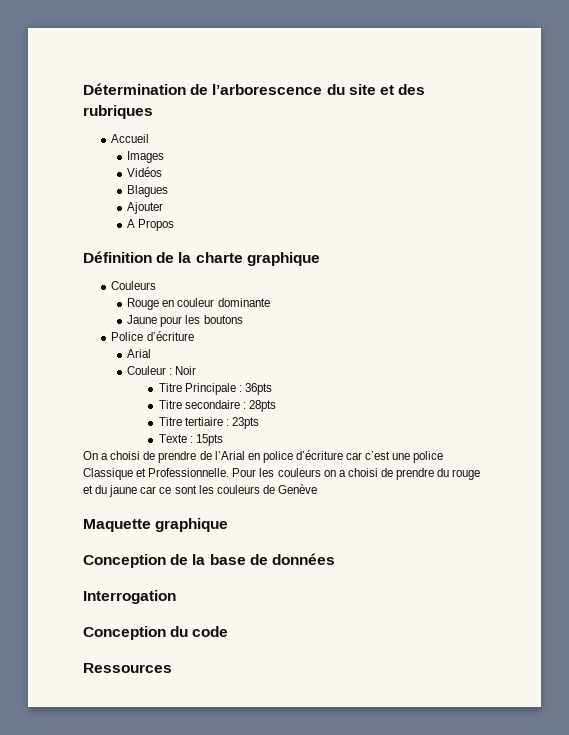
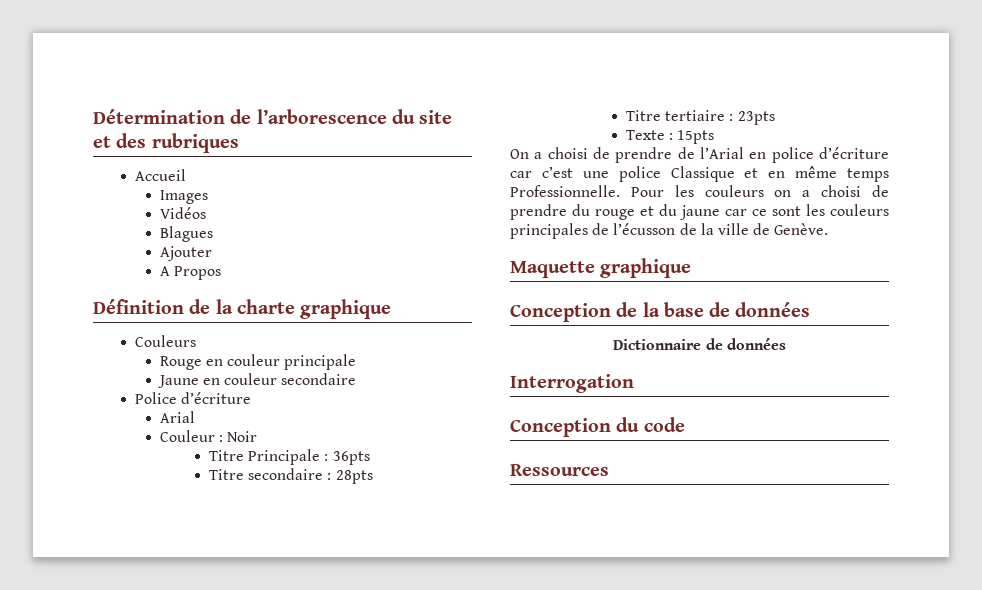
- Rouge en couleur dominante
+ Rouge en couleur principale
- Jaune pour les boutons
+ Jaune en couleur secondaire
- On a choisi de prendre de l’Arial en police d’écriture car c’est une police Classique et Professionnelle.
+ On a choisi de prendre de l’Arial en police d’écriture car c’est une police Classique et en même temps Professionnelle.
- Pour les couleurs on a choisi de prendre du rouge et du jaune car ce sont les couleurs de Genève
+ Pour les couleurs on a choisi de prendre du rouge et du jaune car ce sont les couleurs principales de l’écusson de la ville de Genève.
+ Dictionnaire de données

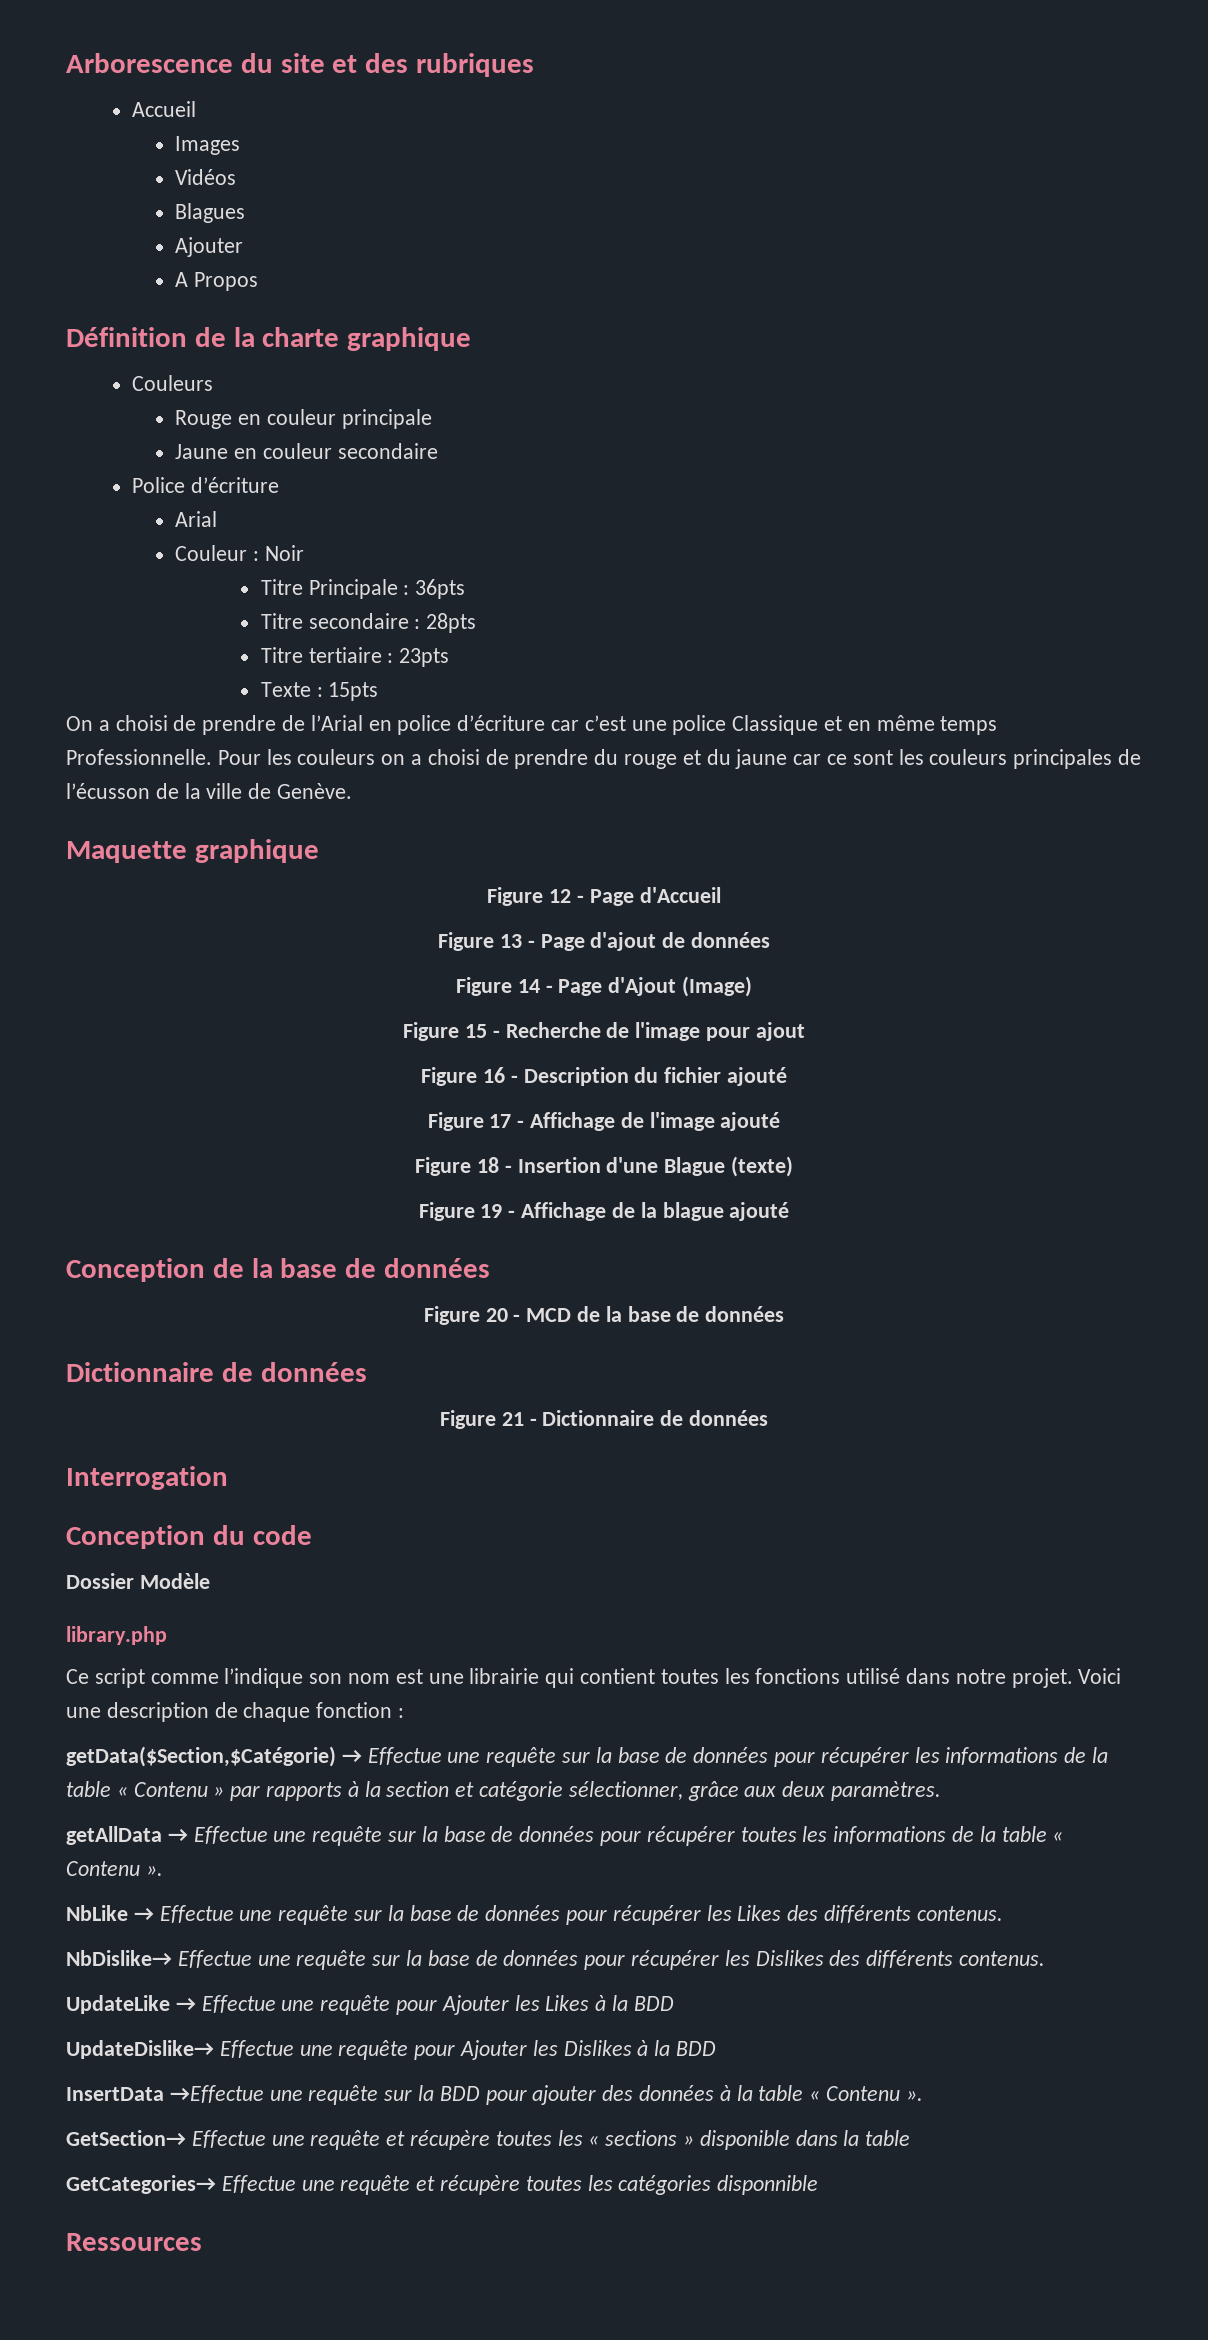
- Détermination de l’arborescence du site et des rubriques
+ Arborescence du site et des rubriques
+ Figure 12 - Page d'Accueil
+ Figure 13 - Page d'ajout de données
+ Figure 14 - Page d'Ajout (Image)
+ Figure 15 - Recherche de l'image pour ajout
+ Figure 16 - Description du fichier ajouté
+ Figure 17 - Affichage de l'image ajouté
+ Figure 18 - Insertion d'une Blague (texte)
+ Figure 19 - Affichage de la blague ajouté
+ Figure 20 - MCD de la base de données
  Dictionnaire de données
+ Figure 21 - Dictionnaire de données
  Interrogation
  Conception du code
+ Dossier Modèle
+ library.php
+ Ce script comme l’indique son nom est une librairie qui contient toutes les fonctions utilisé dans notre projet. Voici une description de chaque fonction :
+ getData($Section,$Catégorie) → Effectue une requête sur la base de données pour récupérer les informations de la table « Contenu » par rapports à la section et catégorie sélectionner, grâce aux deux paramètres.
+ getAllData → Effectue une requête sur la base de données pour récupérer toutes les informations de la table « Contenu ».
+ NbLike → Effectue une requête sur la base de données pour récupérer les Likes des différents contenus.
+ NbDislike→ Effectue une requête sur la base de données pour récupérer les Dislikes des différents contenus.
+ UpdateLike → Effectue une requête pour Ajouter les Likes à la BDD
+ UpdateDislike→ Effectue une requête pour Ajouter les Dislikes à la BDD
+ InsertData →Effectue une requête sur la BDD pour ajouter des données à la table « Contenu ».
+ GetSection→ Effectue une requête et récupère toutes les « sections » disponible dans la table
+ GetCategories→ Effectue une requête et récupère toutes les catégories disponnible

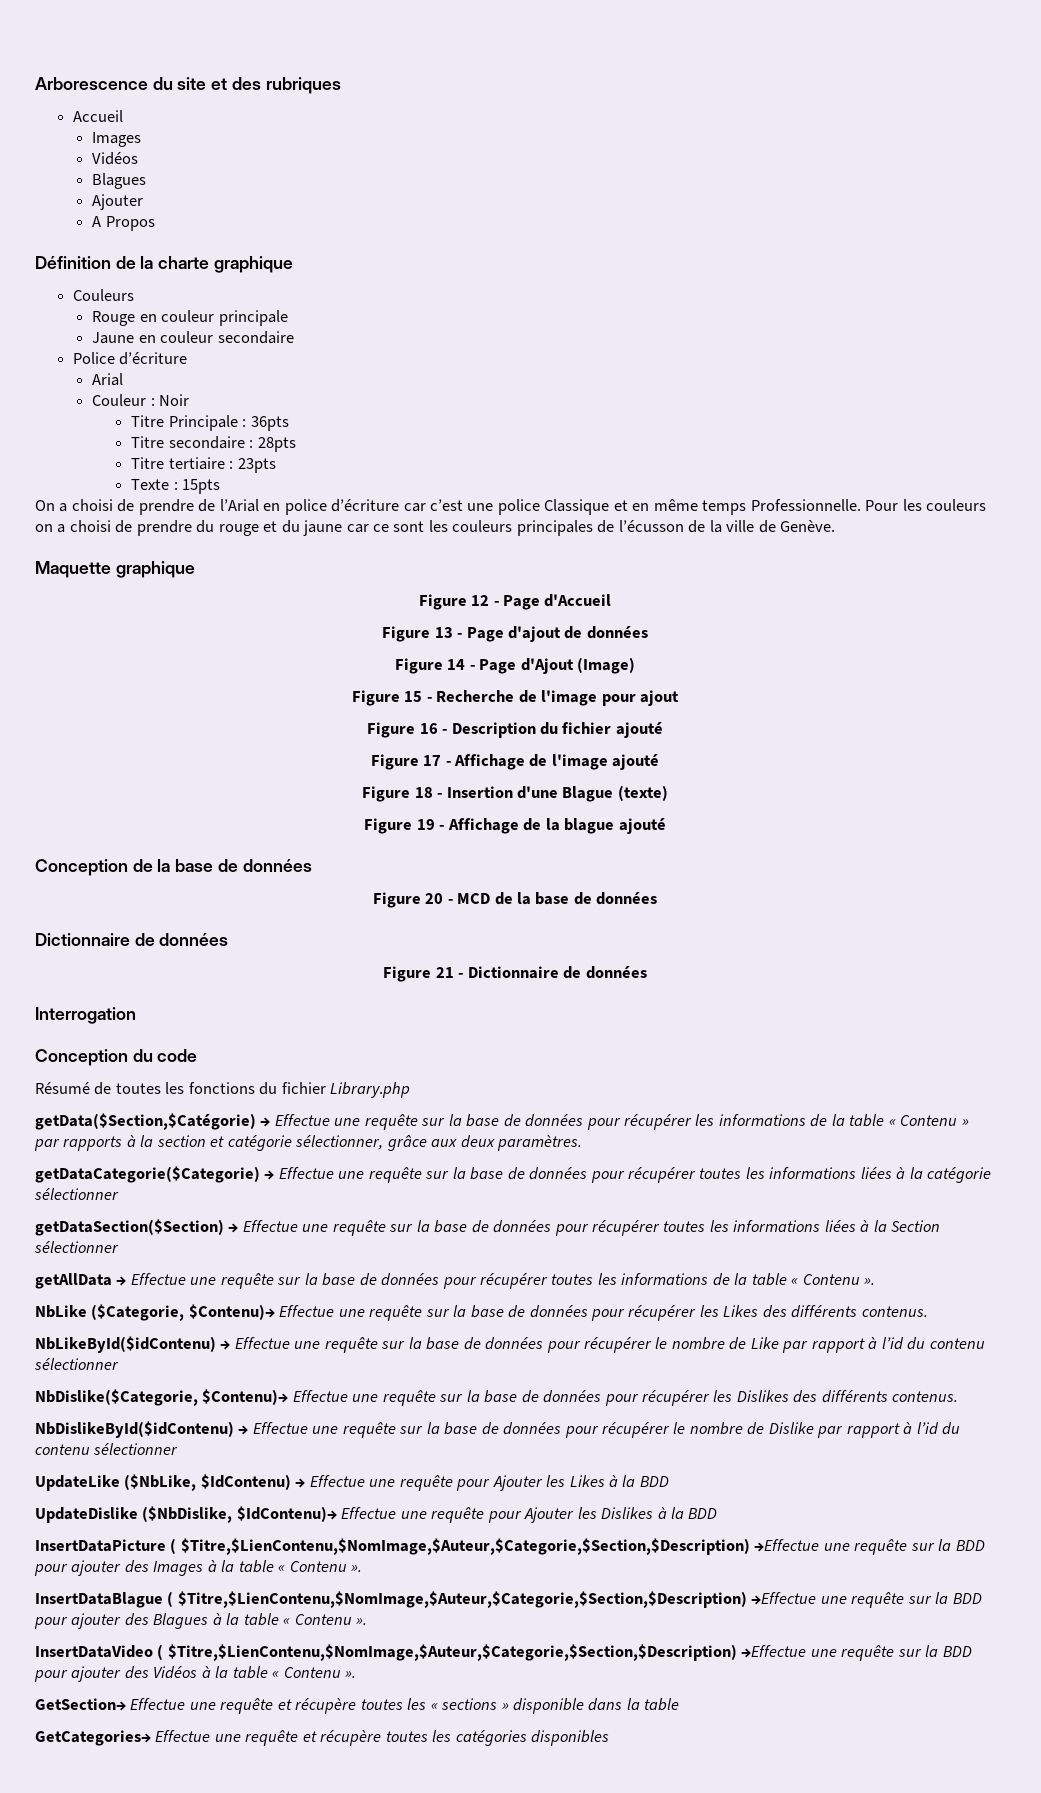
- Dossier Modèle
- library.php
- Ce script comme l’indique son nom est une librairie qui contient toutes les fonctions utilisé dans notre projet. Voici une description de chaque fonction :
+ Résumé de toutes les fonctions du fichier Library.php
+ getDataCategorie($Categorie) → Effectue une requête sur la base de données pour récupérer toutes les informations liées à la catégorie sélectionner
+ getDataSection($Section) → Effectue une requête sur la base de données pour récupérer toutes les informations liées à la Section sélectionner
- NbLike → Effectue une requête sur la base de données pour récupérer les Likes des différents contenus.
+ NbLike ($Categorie, $Contenu)→ Effectue une requête sur la base de données pour récupérer les Likes des différents contenus.
- NbDislike→ Effectue une requête sur la base de données pour récupérer les Dislikes des différents contenus.
+ NbLikeById($idContenu) → Effectue une requête sur la base de données pour récupérer le nombre de Like par rapport à l’id du contenu sélectionner
+ NbDislike($Categorie, $Contenu)→ Effectue une requête sur la base de données pour récupérer les Dislikes des différents contenus.
+ NbDislikeById($idContenu) → Effectue une requête sur la base de données pour récupérer le nombre de Dislike par rapport à l’id du contenu sélectionner
- UpdateLike → Effectue une requête pour Ajouter les Likes à la BDD
+ UpdateLike ($NbLike, $IdContenu) → Effectue une requête pour Ajouter les Likes à la BDD
- UpdateDislike→ Effectue une requête pour Ajouter les Dislikes à la BDD
+ UpdateDislike ($NbDislike, $IdContenu)→ Effectue une requête pour Ajouter les Dislikes à la BDD
- InsertData →Effectue une requête sur la BDD pour ajouter des données à la table « Contenu ».
+ InsertDataPicture ( $Titre,$LienContenu,$NomImage,$Auteur,$Categorie,$Section,$Description) →Effectue une requête sur la BDD pour ajouter des Images à la table « Contenu ».
+ InsertDataBlague ( $Titre,$LienContenu,$NomImage,$Auteur,$Categorie,$Section,$Description) →Effectue une requête sur la BDD pour ajouter des Blagues à la table « Contenu ».
+ InsertDataVideo ( $Titre,$LienContenu,$NomImage,$Auteur,$Categorie,$Section,$Description) →Effectue une requête sur la BDD pour ajouter des Vidéos à la table « Contenu ».
- GetCategories→ Effectue une requête et récupère toutes les catégories disponnible
- Ressources
+ GetCategories→ Effectue une requête et récupère toutes les catégories disponibles

